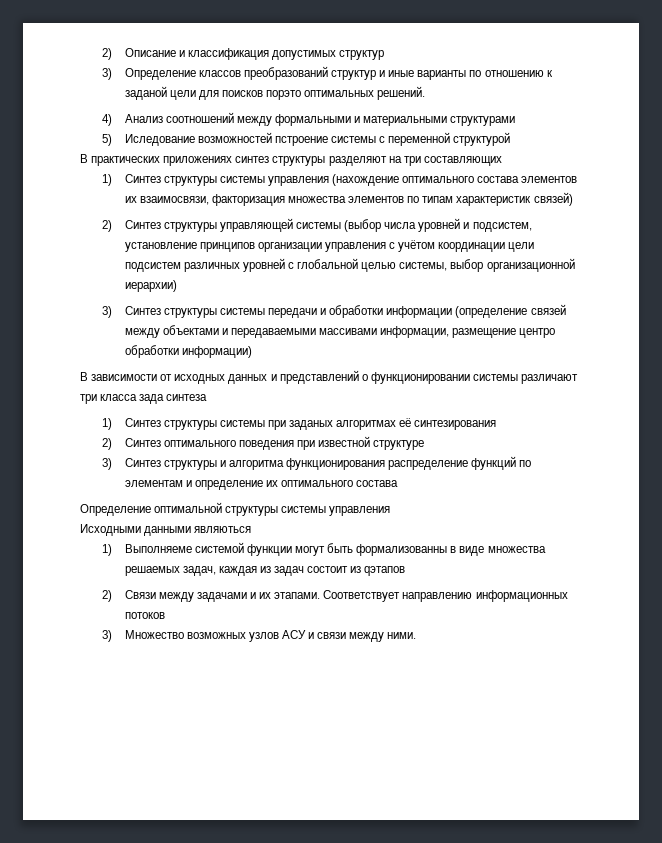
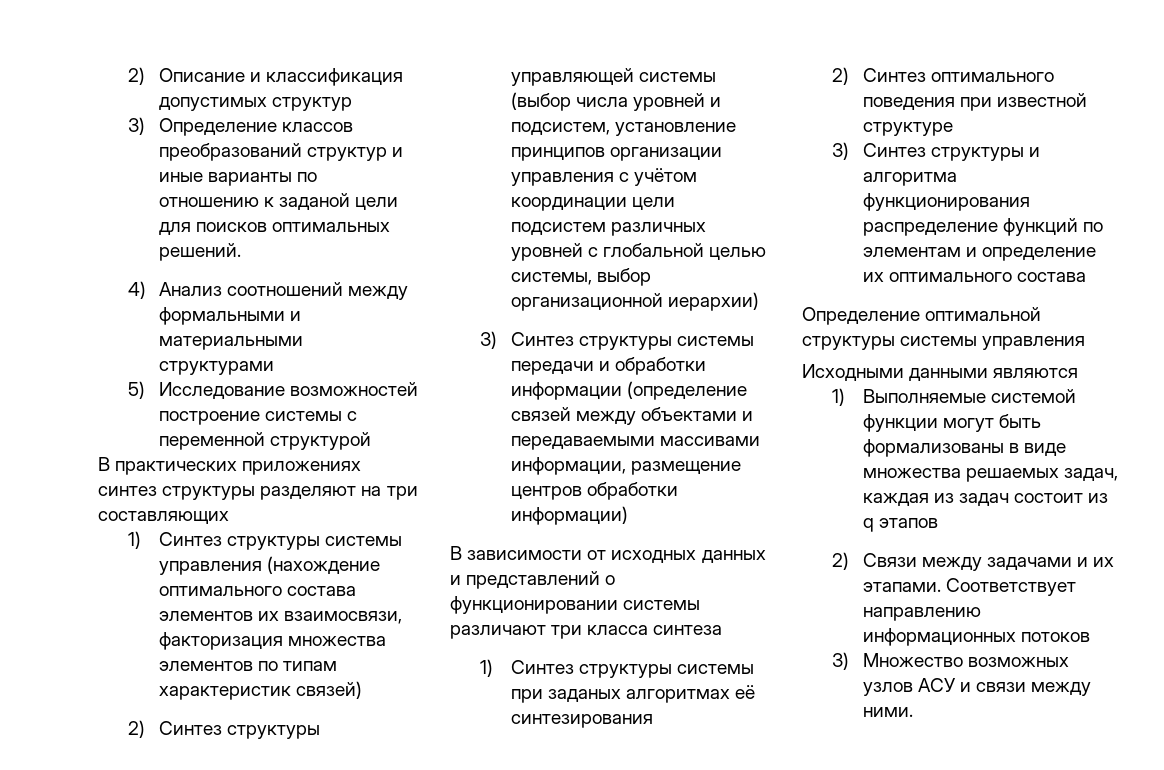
- 3) Определение классов преобразований структур и иные варианты по отношению к заданой цели для поисков порэто оптимальных решений.
+ 3) Определение классов преобразований структур и иные варианты по отношению к заданой цели для поисков оптимальных решений.
- 5) Иследование возможностей пстроение системы с переменной структурой
+ 5) Исследование возможностей построение системы с переменной структурой
- 3) Синтез структуры системы передачи и обработки информации (определение связей между объектами и передаваемыми массивами информации, размещение центро обработки информации)
+ 3) Синтез структуры системы передачи и обработки информации (определение связей между объектами и передаваемыми массивами информации, размещение центров обработки информации)
- В зависимости от исходных данных и представлений о функционировании системы различают три класса зада синтеза
+ В зависимости от исходных данных и представлений о функционировании системы различают три класса синтеза
- Исходными данными являються
- 1) Выполняеме системой функции могут быть формализованны в виде множества решаемых задач, каждая из задач состоит из qэтапов
+ Исходными данными являются
+ 1) Выполняемые системой функции могут быть формализованы в виде множества решаемых задач, каждая из задач состоит из q этапов

